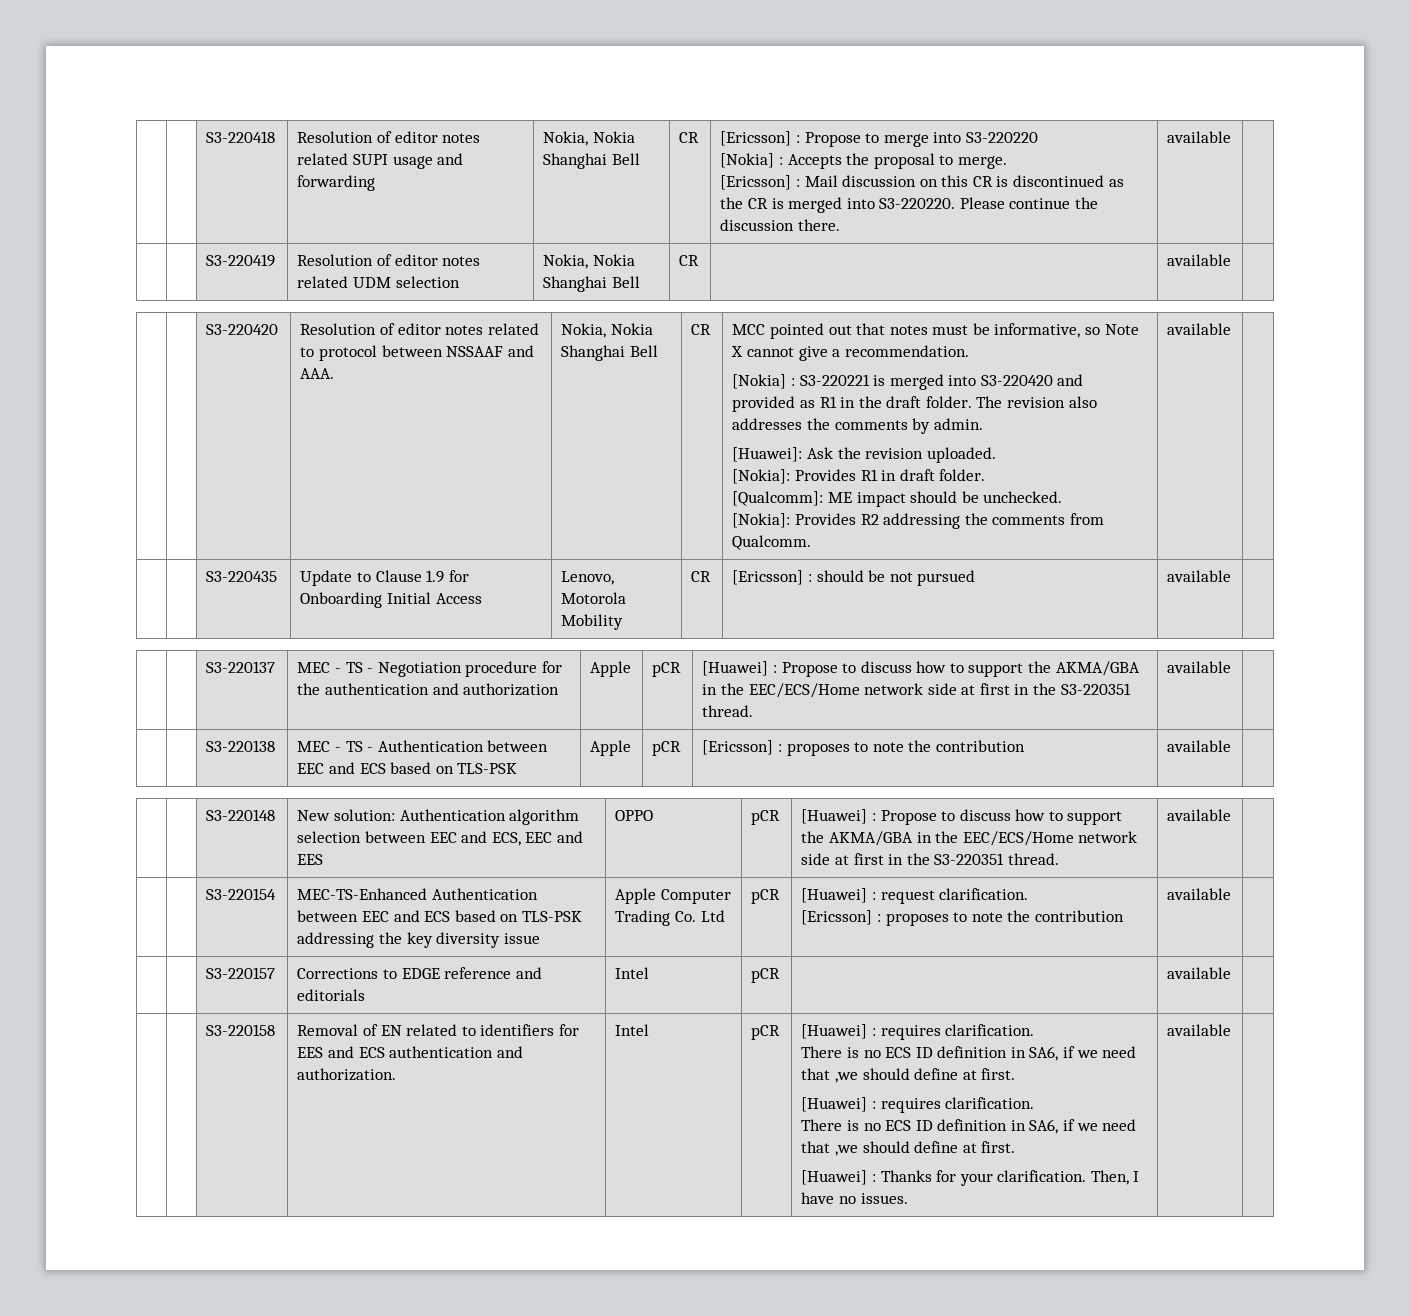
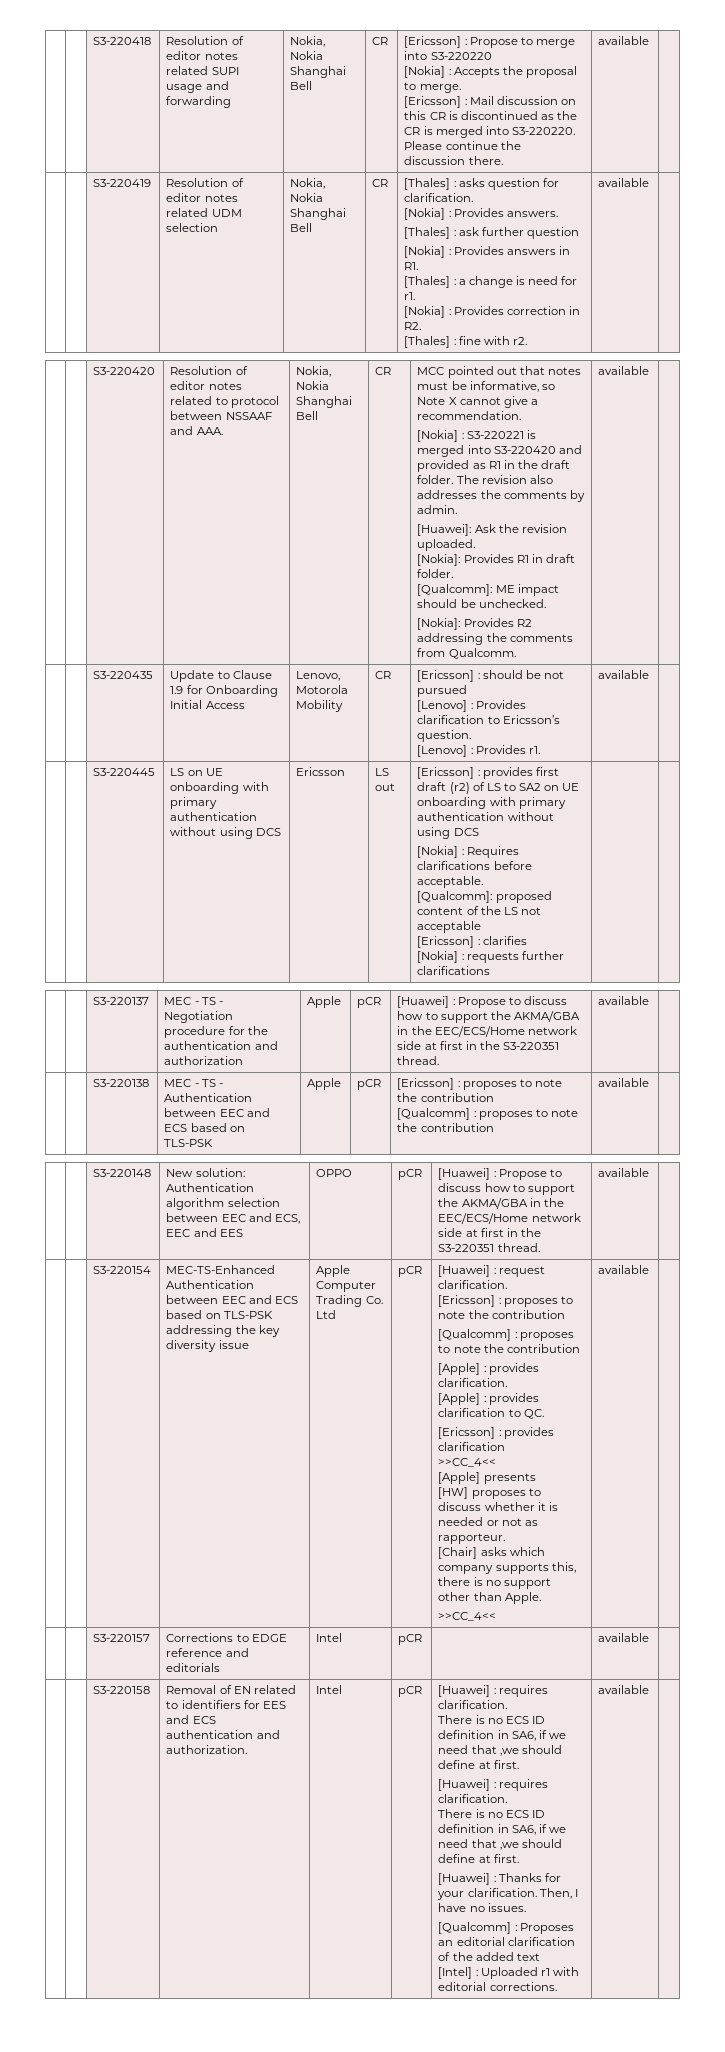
+ [Thales] : asks question for clarification.
+ [Nokia] : Provides answers.
+ [Thales] : ask further question
+ [Nokia] : Provides answers in R1.
+ [Thales] : a change is need for r1.
+ [Nokia] : Provides correction in R2.
+ [Thales] : fine with r2.
- | | S3-220435 | Update to Clause 1.9 for Onboarding Initial Access | Lenovo, Motorola Mobility | CR | [Ericsson] : should be not pursued | available |
+ | | S3-220435 | Update to Clause 1.9 for Onboarding Initial Access | Lenovo, Motorola Mobility | CR | [Ericsson] : should be not pursued
+ [Lenovo] : Provides clarification to Ericsson’s question.
+ [Lenovo] : Provides r1. | available |
+ | | S3-220445 | LS on UE onboarding with primary authentication without using DCS | Ericsson | LS out | [Ericsson] : provides first draft (r2) of LS to SA2 on UE onboarding with primary authentication without using DCS
+ [Nokia] : Requires clarifications before acceptable.
+ [Qualcomm]: proposed content of the LS not acceptable
+ [Ericsson] : clarifies
+ [Nokia] : requests further clarifications
- | | S3-220138 | MEC - TS - Authentication between EEC and ECS based on TLS-PSK | Apple | pCR | [Ericsson] : proposes to note the contribution | available |
+ | | S3-220138 | MEC - TS - Authentication between EEC and ECS based on TLS-PSK | Apple | pCR | [Ericsson] : proposes to note the contribution
+ [Qualcomm] : proposes to note the contribution | available |
  [Huawei] : request clarification.
  [Ericsson] : proposes to note the contribution
+ [Qualcomm] : proposes to note the contribution
+ [Apple] : provides clarification.
+ [Apple] : provides clarification to QC.
+ [Ericsson] : provides clarification
+ >>CC_4<<
+ [Apple] presents
+ [HW] proposes to discuss whether it is needed or not as rapporteur.
+ [Chair] asks which company supports this, there is no support other than Apple.
+ >>CC_4<<
+ [Qualcomm] : Proposes an editorial clarification of the added text
+ [Intel] : Uploaded r1 with editorial corrections.

